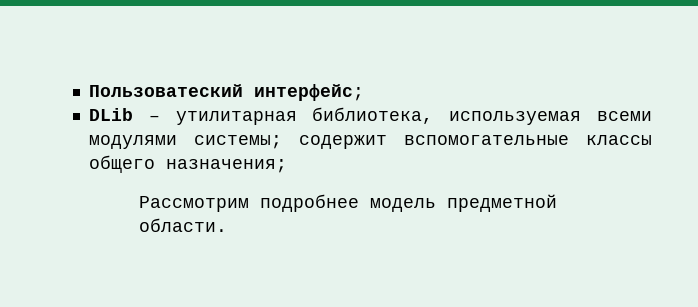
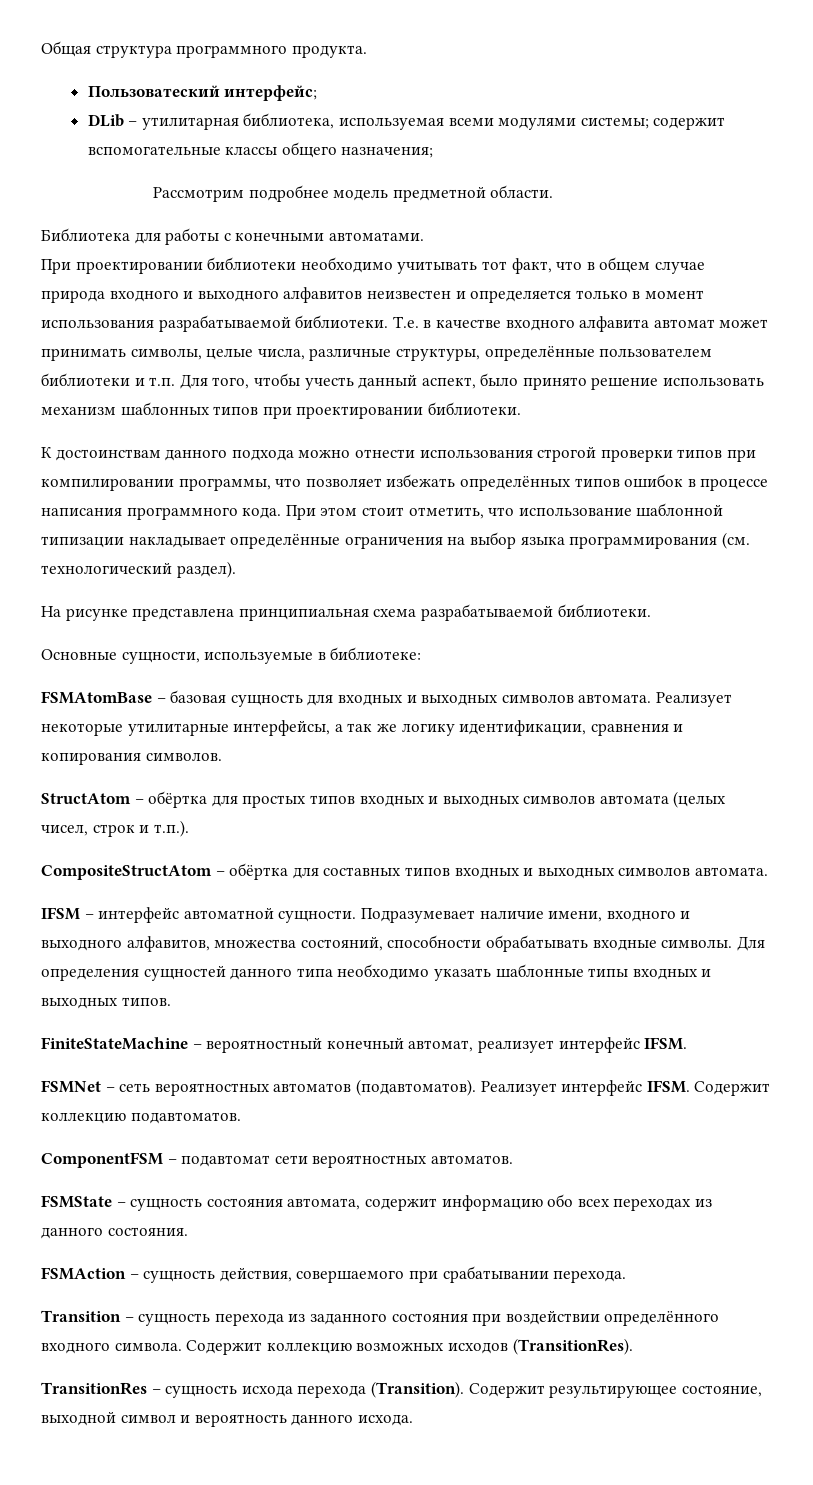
+ Общая структура программного продукта.
+ Библиотека для работы с конечными автоматами.
+ При проектировании библиотеки необходимо учитывать тот факт, что в общем случае природа входного и выходного алфавитов неизвестен и определяется только в момент использования разрабатываемой библиотеки. Т.е. в качестве входного алфавита автомат может принимать символы, целые числа, различные структуры, определённые пользователем библиотеки и т.п. Для того, чтобы учесть данный аспект, было принято решение использовать механизм шаблонных типов при проектировании библиотеки.
+ К достоинствам данного подхода можно отнести использования строгой проверки типов при компилировании программы, что позволяет избежать определённых типов ошибок в процессе написания программного кода. При этом стоит отметить, что использование шаблонной типизации накладывает определённые ограничения на выбор языка программирования (см. технологический раздел).
+ На рисунке представлена принципиальная схема разрабатываемой библиотеки.
+ Основные сущности, используемые в библиотеке:
+ FSMAtomBase – базовая сущность для входных и выходных символов автомата. Реализует некоторые утилитарные интерфейсы, а так же логику идентификации, сравнения и копирования символов.
+ StructAtom – обёртка для простых типов входных и выходных символов автомата (целых чисел, строк и т.п.).
+ CompositeStructAtom – обёртка для составных типов входных и выходных символов автомата.
+ IFSM – интерфейс автоматной сущности. Подразумевает наличие имени, входного и выходного алфавитов, множества состояний, способности обрабатывать входные символы. Для определения сущностей данного типа необходимо указать шаблонные типы входных и выходных типов.
+ FiniteStateMachine – вероятностный конечный автомат, реализует интерфейс IFSM.
+ FSMNet – сеть вероятностных автоматов (подавтоматов). Реализует интерфейс IFSM. Содержит коллекцию подавтоматов.
+ ComponentFSM – подавтомат сети вероятностных автоматов.
+ FSMState – сущность состояния автомата, содержит информацию обо всех переходах из данного состояния.
+ FSMAction – сущность действия, совершаемого при срабатывании перехода.
+ Transition – сущность перехода из заданного состояния при воздействии определённого входного символа. Содержит коллекцию возможных исходов (TransitionRes).
+ TransitionRes – сущность исхода перехода (Transition). Содержит результирующее состояние, выходной символ и вероятность данного исхода.

